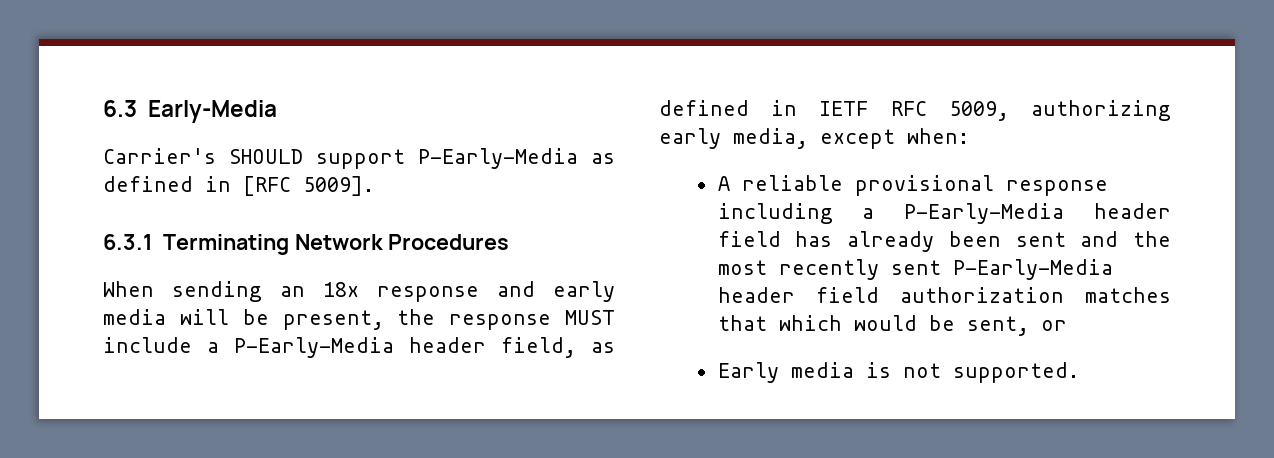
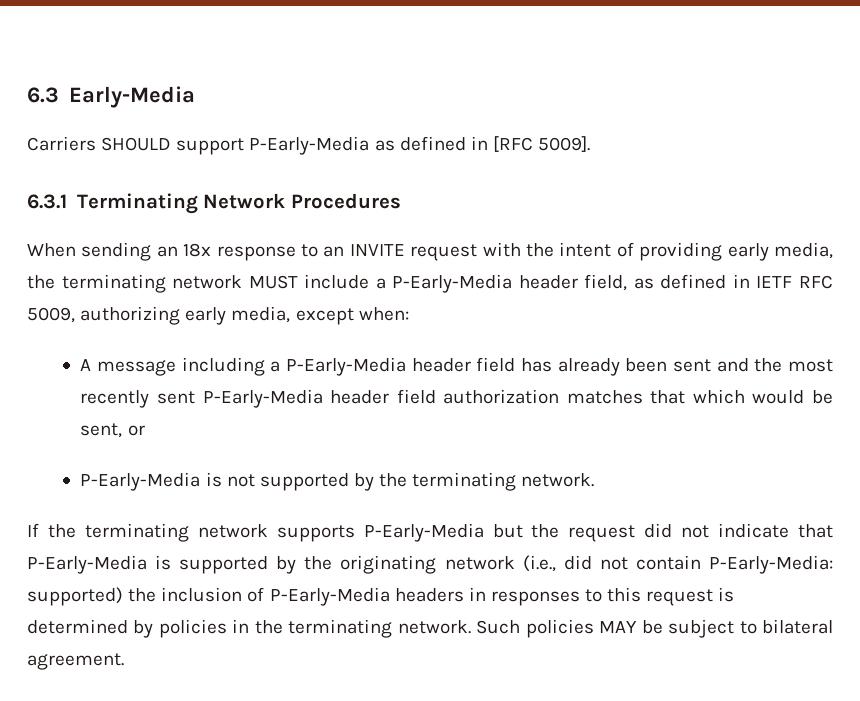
- Carrier's SHOULD support P-Early-Media as defined in [RFC 5009].
+ Carriers SHOULD support P-Early-Media as defined in [RFC 5009].
- When sending an 18x response and early media will be present, the response MUST include a P-Early-Media header field, as defined in IETF RFC 5009, authorizing early media, except when:
+ When sending an 18x response to an INVITE request with the intent of providing early media, the terminating network MUST include a P-Early-Media header field, as defined in IETF RFC 5009, authorizing early media, except when:
- A reliable provisional response including a P-Early-Media header field has already been sent and the most recently sent P-Early-Media header field authorization matches that which would be sent, or
+ A message including a P-Early-Media header field has already been sent and the most recently sent P-Early-Media header field authorization matches that which would be sent, or
- Early media is not supported.
+ P-Early-Media is not supported by the terminating network.
+ If the terminating network supports P-Early-Media but the request did not indicate that P-Early-Media is supported by the originating network (i.e., did not contain P-Early-Media: supported) the inclusion of P-Early-Media headers in responses to this request is determined by policies in the terminating network. Such policies MAY be subject to bilateral agreement.

